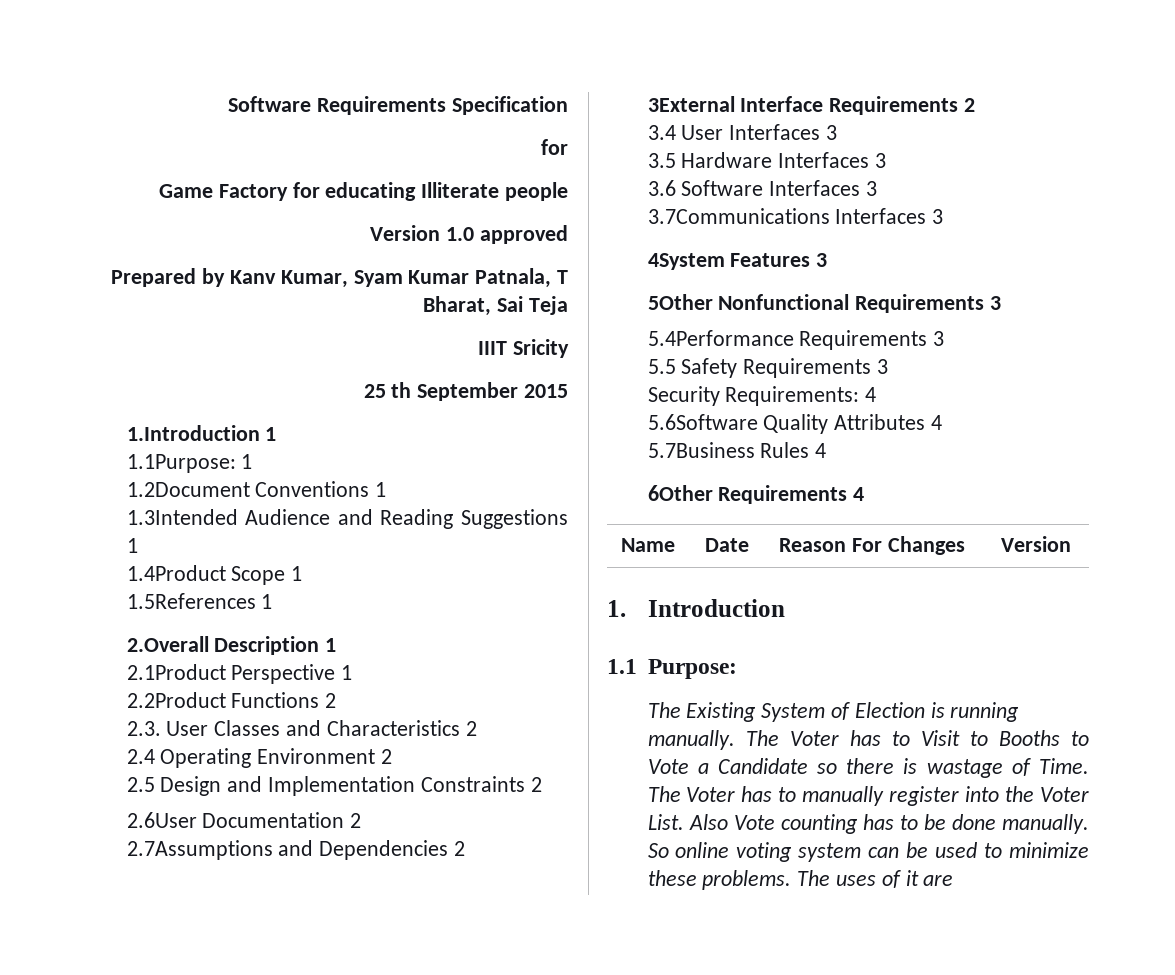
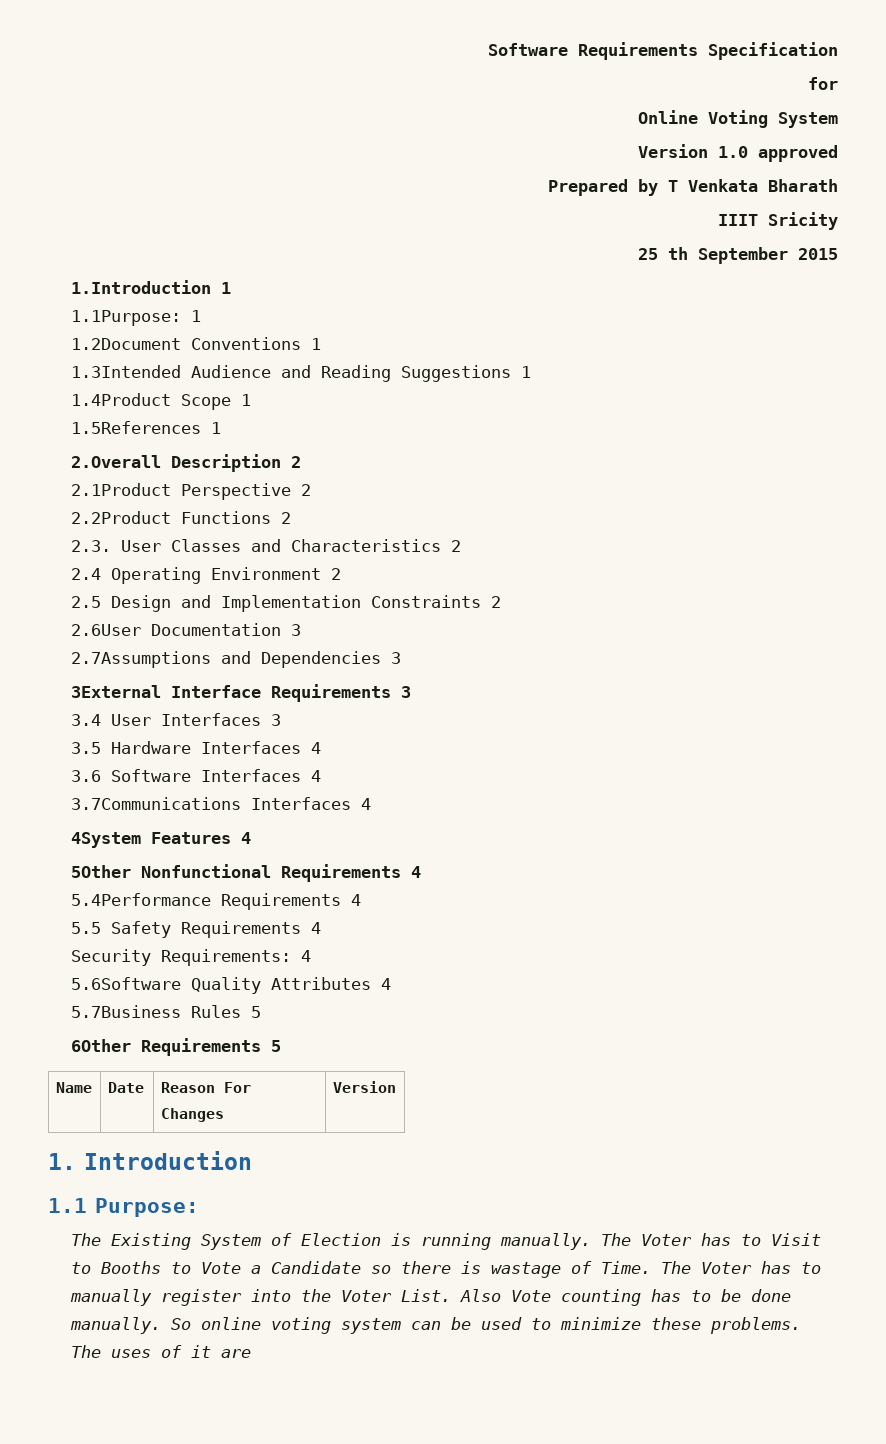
- Game Factory for educating Illiterate people
+ Online Voting System
- Prepared by Kanv Kumar, Syam Kumar Patnala, T Bharat, Sai Teja
+ Prepared by T Venkata Bharath
- 2.Overall Description 1
+ 2.Overall Description 2
- 2.1Product Perspective 1
+ 2.1Product Perspective 2
- 2.6User Documentation 2
+ 2.6User Documentation 3
- 2.7Assumptions and Dependencies 2
+ 2.7Assumptions and Dependencies 3
- 3External Interface Requirements 2
+ 3External Interface Requirements 3
- 3.5 Hardware Interfaces 3
+ 3.5 Hardware Interfaces 4
- 3.6 Software Interfaces 3
+ 3.6 Software Interfaces 4
- 3.7Communications Interfaces 3
+ 3.7Communications Interfaces 4
- 4System Features 3
+ 4System Features 4
- 5Other Nonfunctional Requirements 3
+ 5Other Nonfunctional Requirements 4
- 5.4Performance Requirements 3
+ 5.4Performance Requirements 4
- 5.5 Safety Requirements 3
+ 5.5 Safety Requirements 4
- 5.7Business Rules 4
+ 5.7Business Rules 5
- 6Other Requirements 4
+ 6Other Requirements 5

